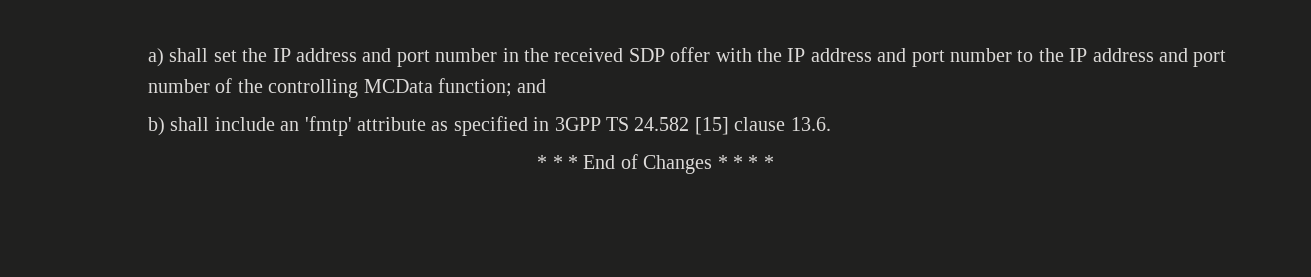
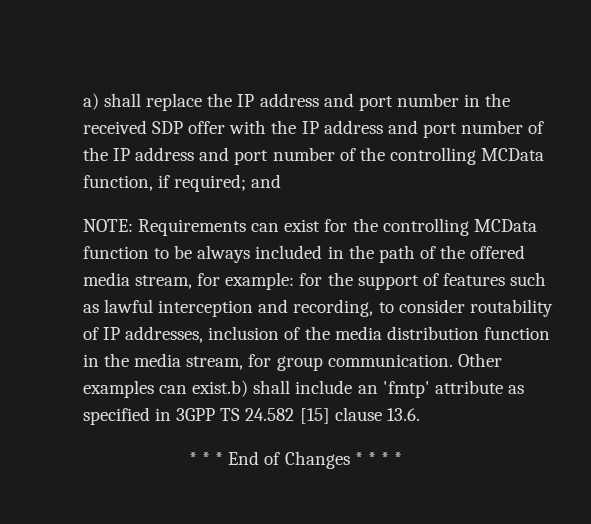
- a) shall set the IP address and port number in the received SDP offer with the IP address and port number to the IP address and port number of the controlling MCData function; and
- b) shall include an 'fmtp' attribute as specified in 3GPP TS 24.582 [15] clause 13.6.
+ a) shall replace the IP address and port number in the received SDP offer with the IP address and port number of the IP address and port number of the controlling MCData function, if required; and
+ NOTE: Requirements can exist for the controlling MCData function to be always included in the path of the offered media stream, for example: for the support of features such as lawful interception and recording, to consider routability of IP addresses, inclusion of the media distribution function in the media stream, for group communication. Other examples can exist.b) shall include an 'fmtp' attribute as specified in 3GPP TS 24.582 [15] clause 13.6.

